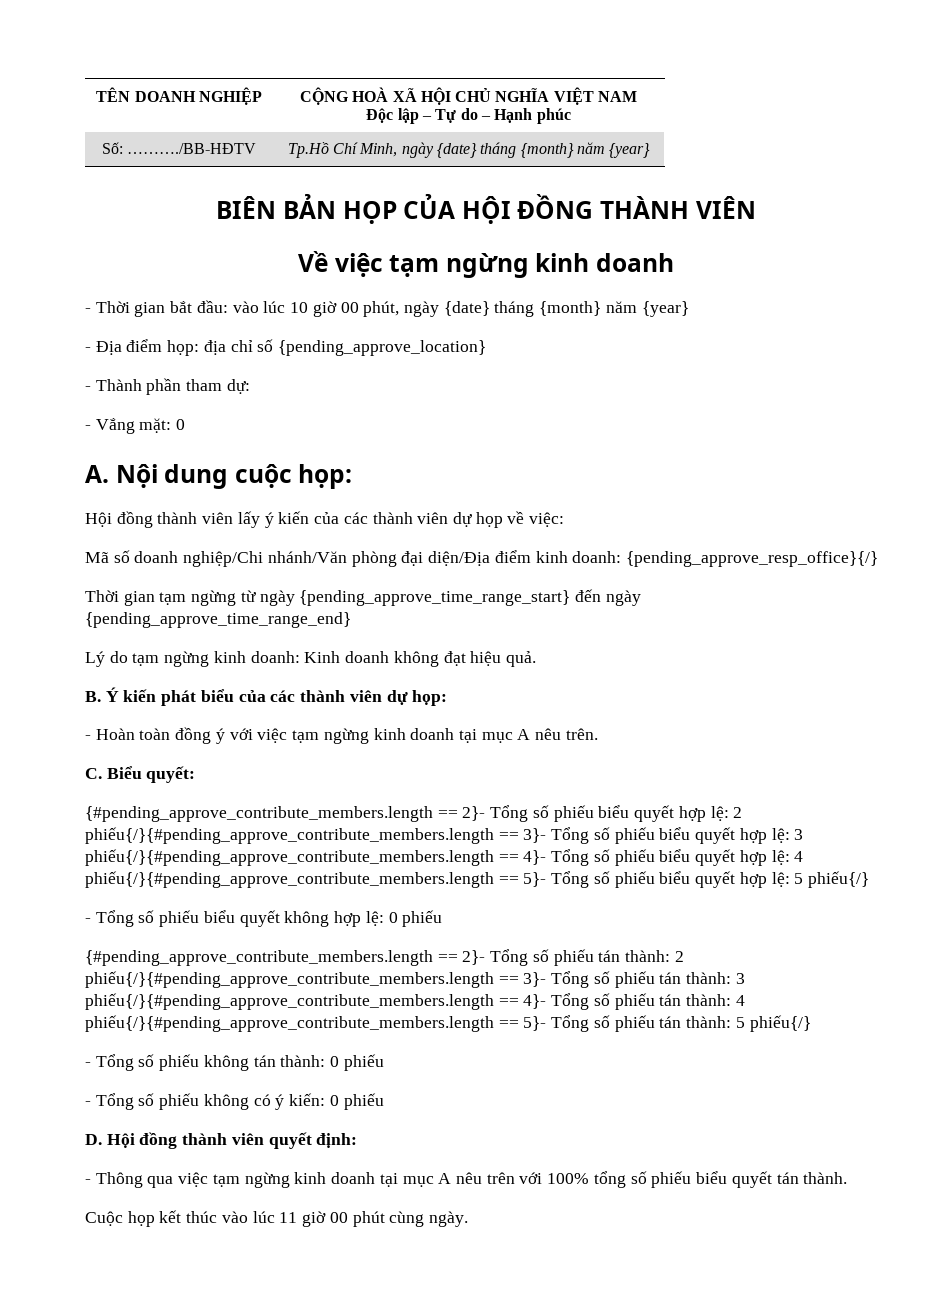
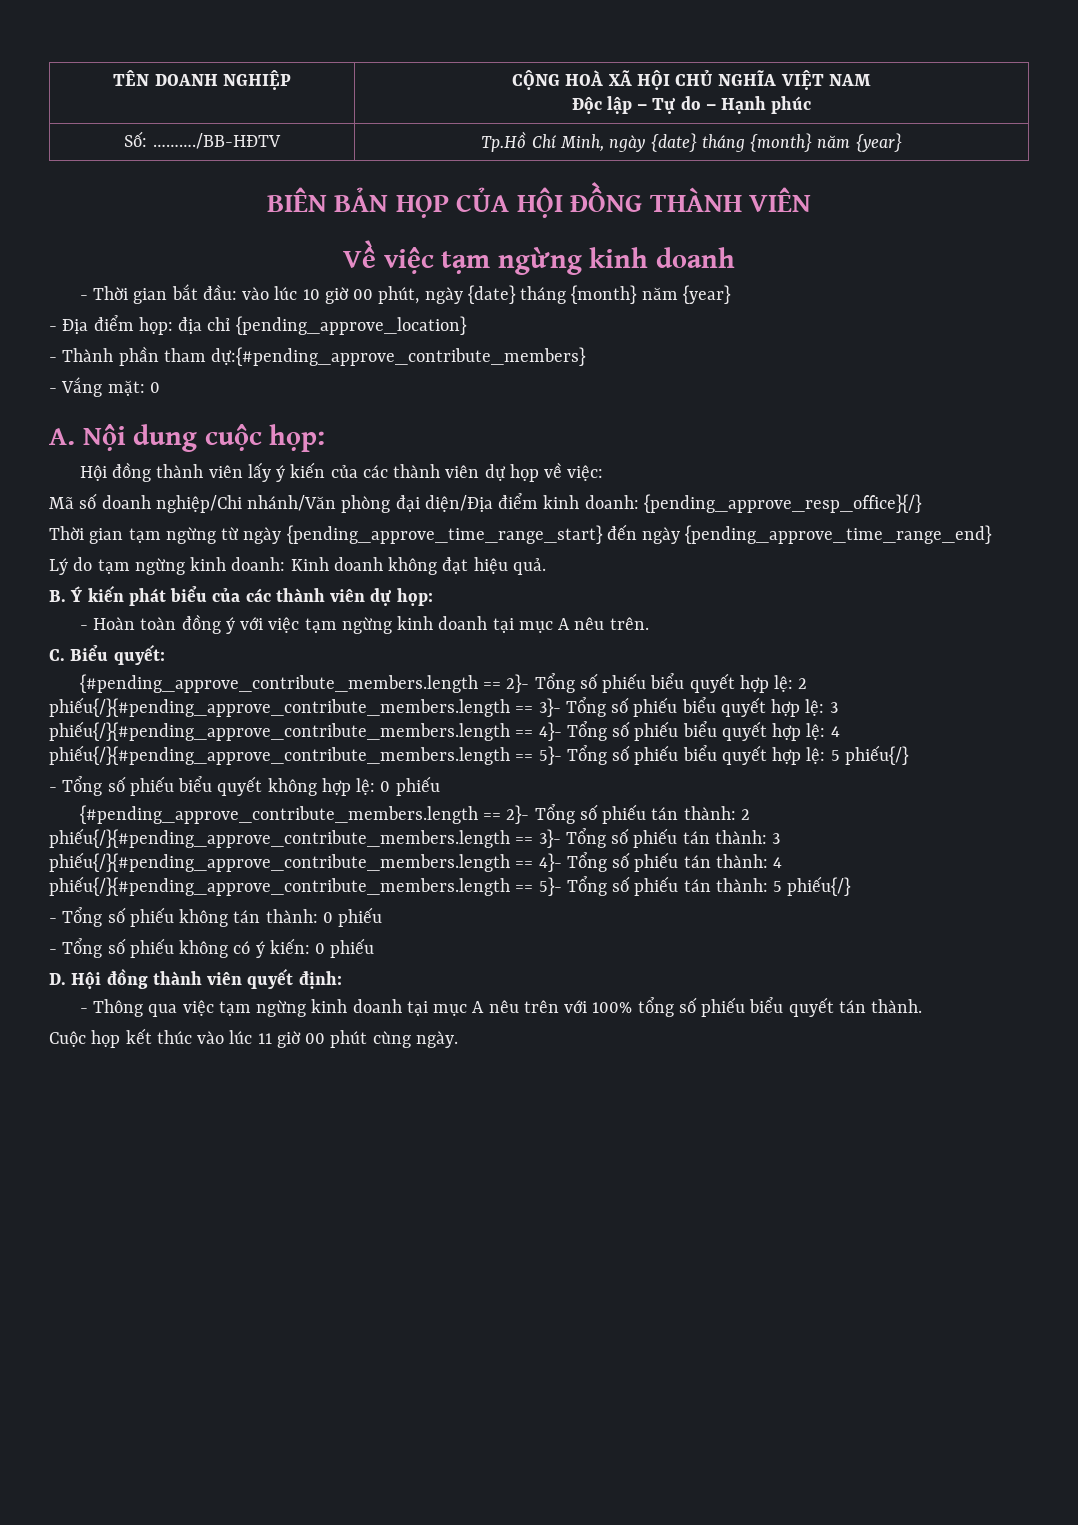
- - Địa điểm họp: địa chỉ số {pending_approve_location}
+ - Địa điểm họp: địa chỉ {pending_approve_location}
- - Thành phần tham dự:
+ - Thành phần tham dự:{#pending_approve_contribute_members}

